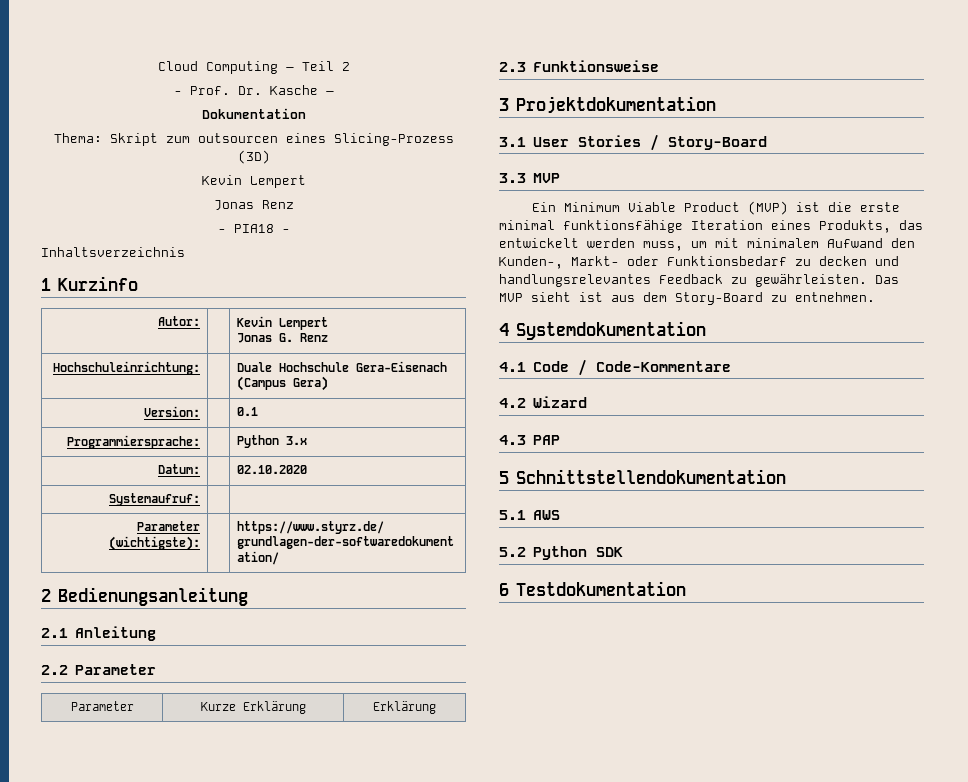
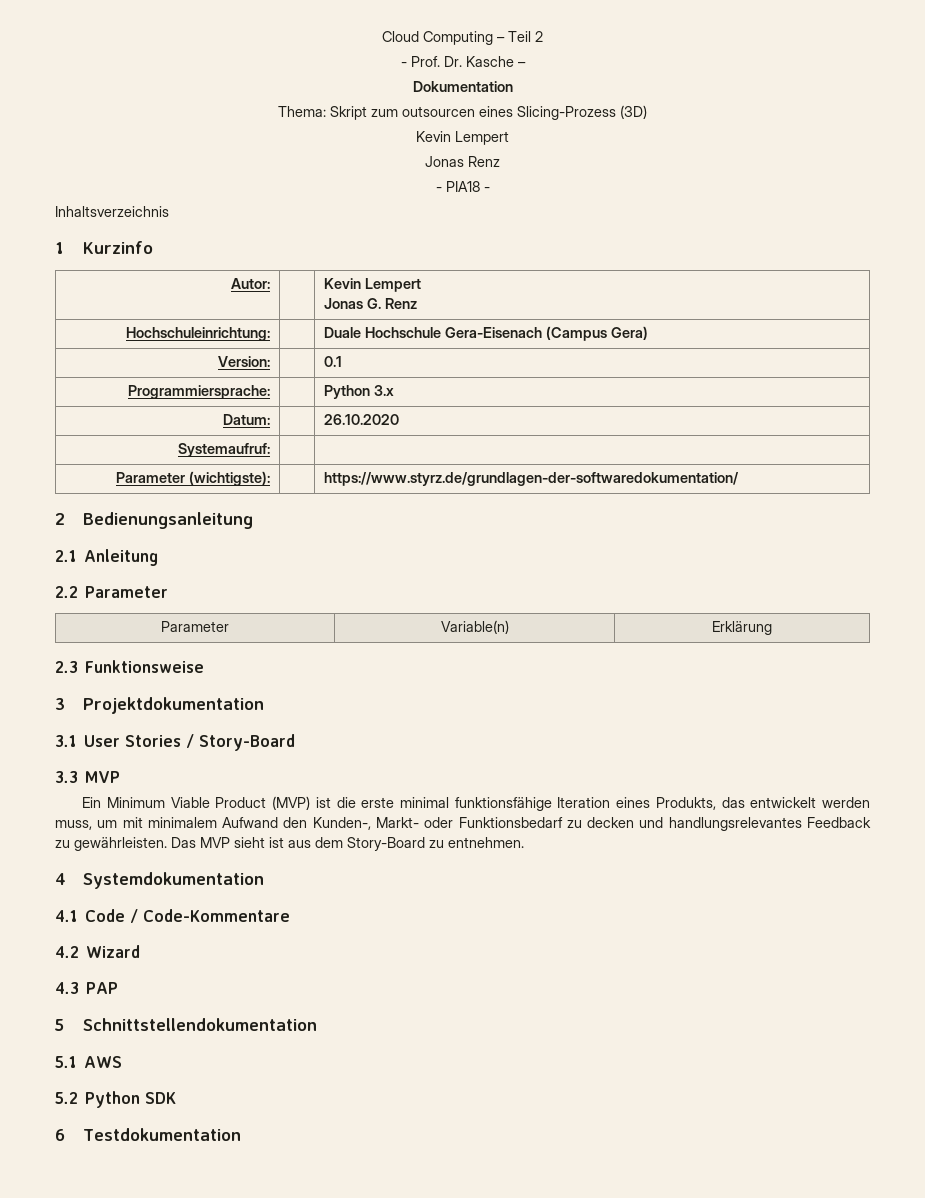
- Datum: | | 02.10.2020
+ Datum: | | 26.10.2020
- Parameter | Kurze Erklärung | Erklärung
+ Parameter | Variable(n) | Erklärung

